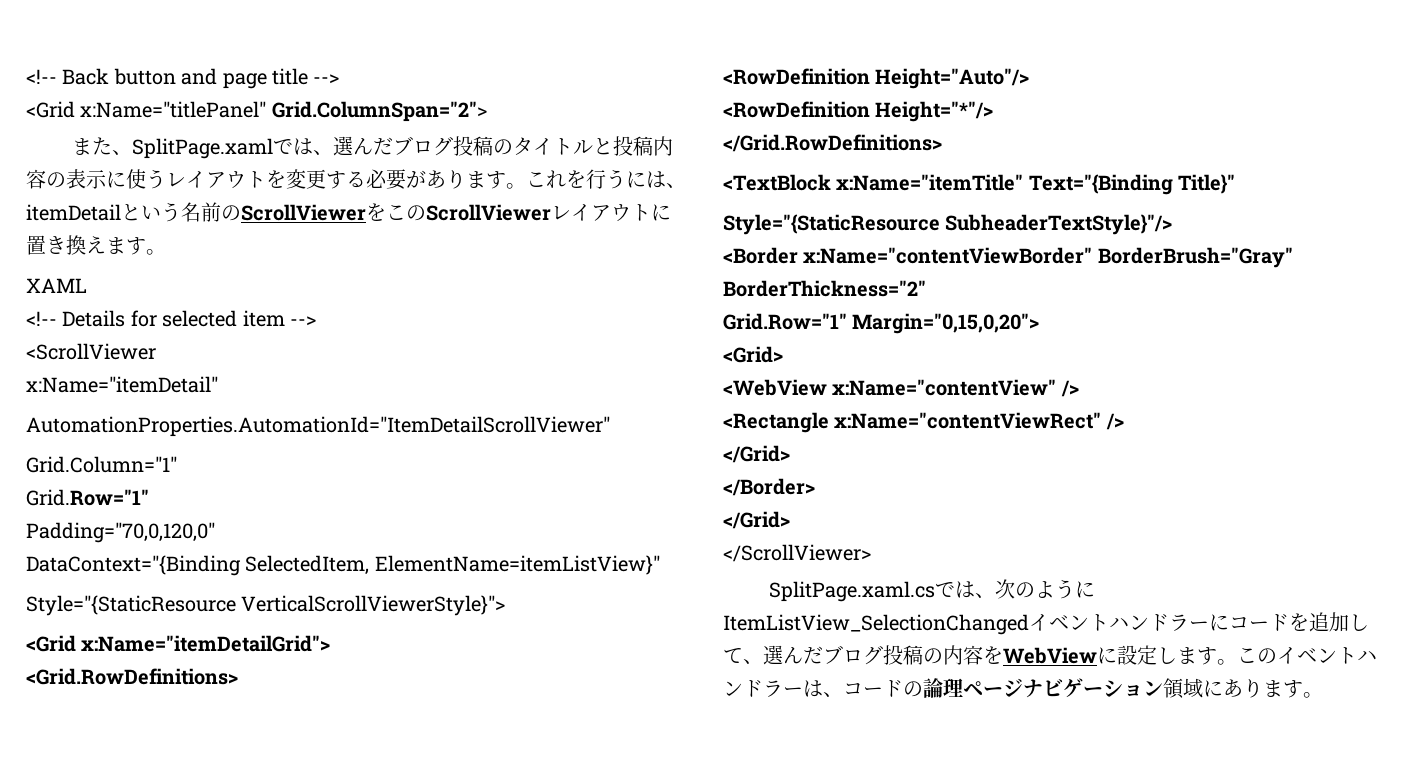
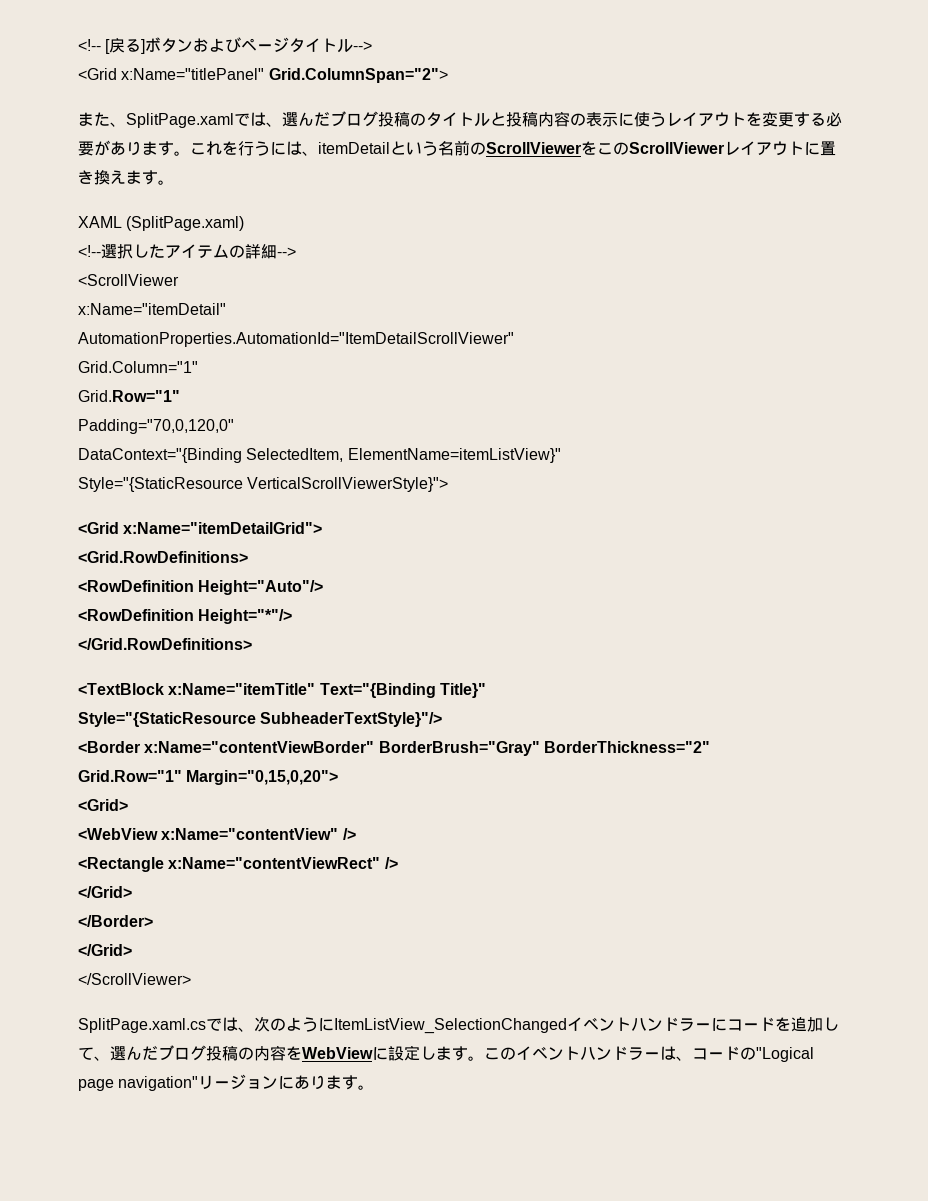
- <!-- Back button and page title -->
+ <!-- [戻る]ボタンおよびページタイトル-->
- XAML
- <!-- Details for selected item -->
+ XAML (SplitPage.xaml)
+ <!--選択したアイテムの詳細-->
- このイベントハンドラーは、コードの論理ページナビゲーション領域にあります。
+ このイベントハンドラーは、コードの"Logical page navigation"リージョンにあります。

